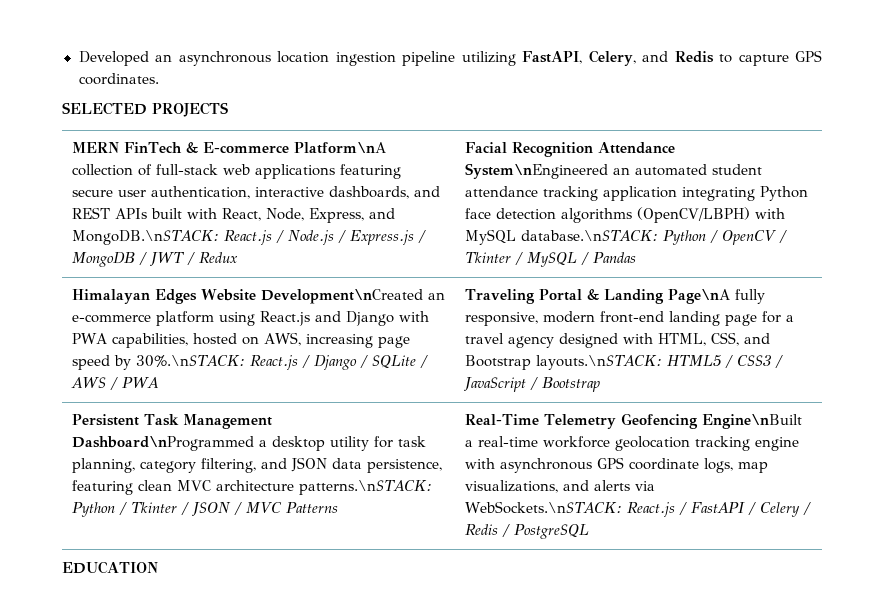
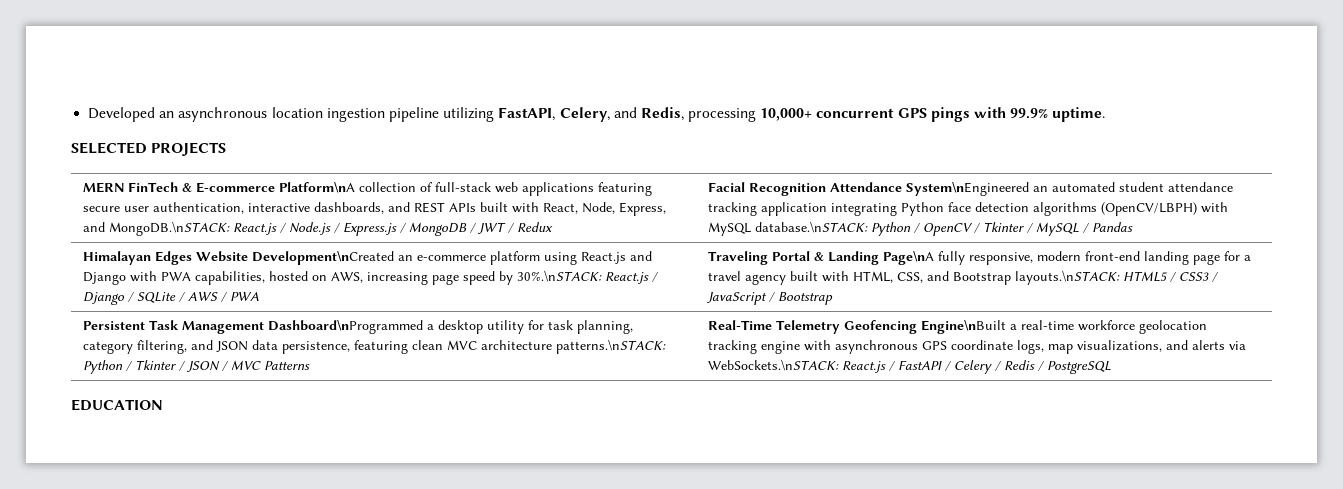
- Developed an asynchronous location ingestion pipeline utilizing FastAPI, Celery, and Redis to capture GPS coordinates.
+ Developed an asynchronous location ingestion pipeline utilizing FastAPI, Celery, and Redis, processing 10,000+ concurrent GPS pings with 99.9% uptime.
- Traveling Portal & Landing Page\nA fully responsive, modern front-end landing page for a travel agency designed with HTML, CSS, and Bootstrap layouts.\nSTACK: HTML5 / CSS3 / JavaScript / Bootstrap
+ Traveling Portal & Landing Page\nA fully responsive, modern front-end landing page for a travel agency built with HTML, CSS, and Bootstrap layouts.\nSTACK: HTML5 / CSS3 / JavaScript / Bootstrap

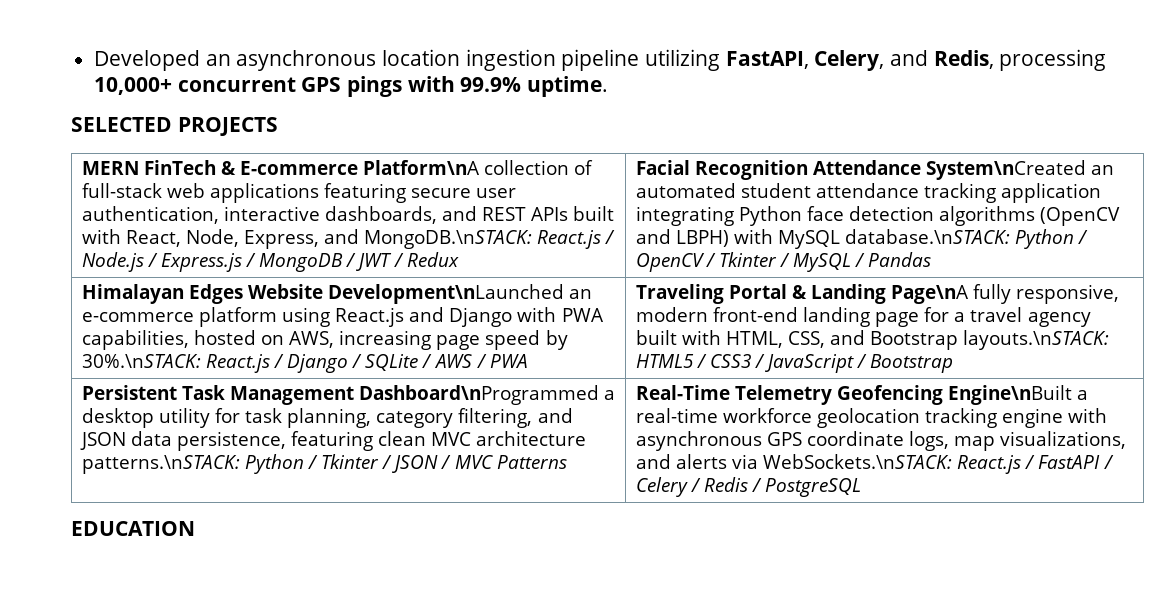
- Facial Recognition Attendance System\nEngineered an automated student attendance tracking application integrating Python face detection algorithms (OpenCV/LBPH) with MySQL database.\nSTACK: Python / OpenCV / Tkinter / MySQL / Pandas
+ Facial Recognition Attendance System\nCreated an automated student attendance tracking application integrating Python face detection algorithms (OpenCV and LBPH) with MySQL database.\nSTACK: Python / OpenCV / Tkinter / MySQL / Pandas
- Himalayan Edges Website Development\nCreated an e-commerce platform using React.js and Django with PWA capabilities, hosted on AWS, increasing page speed by 30%.\nSTACK: React.js / Django / SQLite / AWS / PWA
+ Himalayan Edges Website Development\nLaunched an e-commerce platform using React.js and Django with PWA capabilities, hosted on AWS, increasing page speed by 30%.\nSTACK: React.js / Django / SQLite / AWS / PWA

